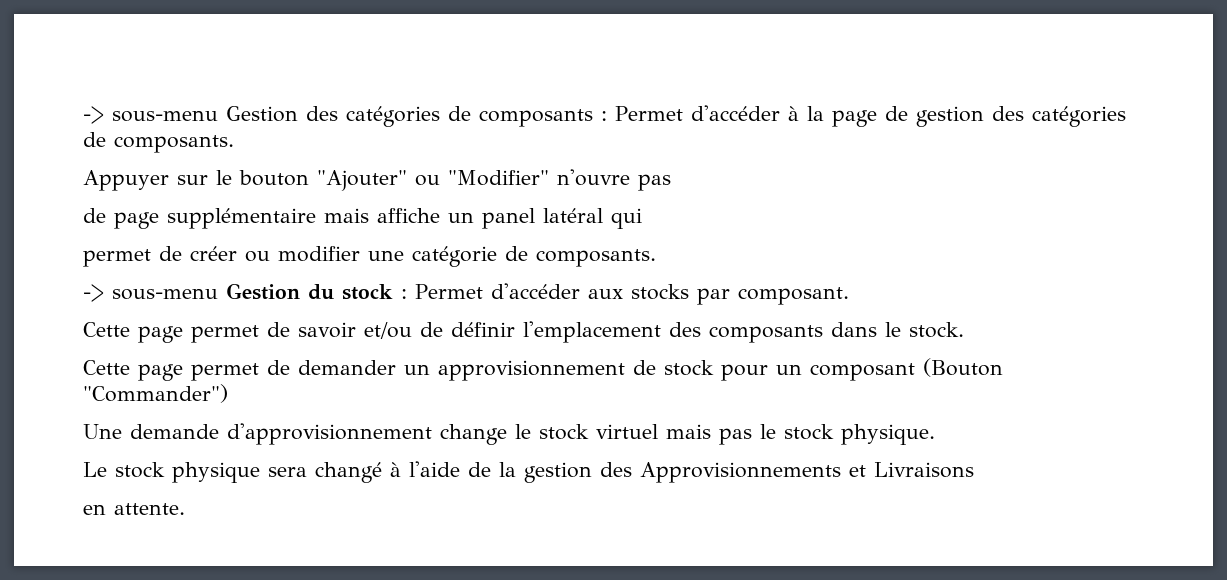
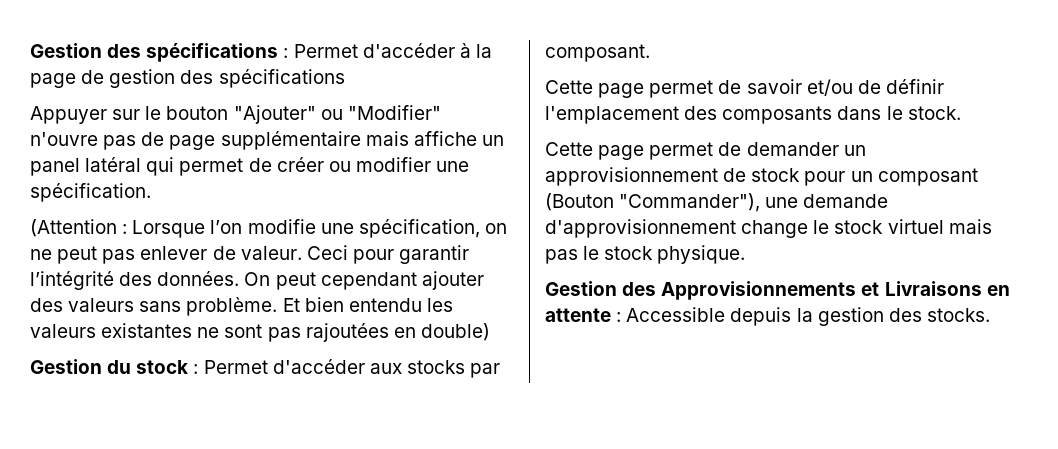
- -> sous-menu Gestion des catégories de composants : Permet d'accéder à la page de gestion des catégories de composants.
+ Gestion des spécifications : Permet d'accéder à la page de gestion des spécifications
- Appuyer sur le bouton "Ajouter" ou "Modifier" n'ouvre pas
- de page supplémentaire mais affiche un panel latéral qui
- permet de créer ou modifier une catégorie de composants.
- -> sous-menu Gestion du stock : Permet d'accéder aux stocks par composant.
+ Appuyer sur le bouton "Ajouter" ou "Modifier" n'ouvre pas de page supplémentaire mais affiche un panel latéral qui permet de créer ou modifier une spécification.
+ (Attention : Lorsque l’on modifie une spécification, on ne peut pas enlever de valeur. Ceci pour garantir l’intégrité des données. On peut cependant ajouter des valeurs sans problème. Et bien entendu les valeurs existantes ne sont pas rajoutées en double)
+ Gestion du stock : Permet d'accéder aux stocks par composant.
- Cette page permet de demander un approvisionnement de stock pour un composant (Bouton "Commander")
- Une demande d'approvisionnement change le stock virtuel mais pas le stock physique.
+ Cette page permet de demander un approvisionnement de stock pour un composant (Bouton "Commander"), une demande d'approvisionnement change le stock virtuel mais pas le stock physique.
- Le stock physique sera changé à l'aide de la gestion des Approvisionnements et Livraisons
- en attente.
+ Gestion des Approvisionnements et Livraisons en attente : Accessible depuis la gestion des stocks.

